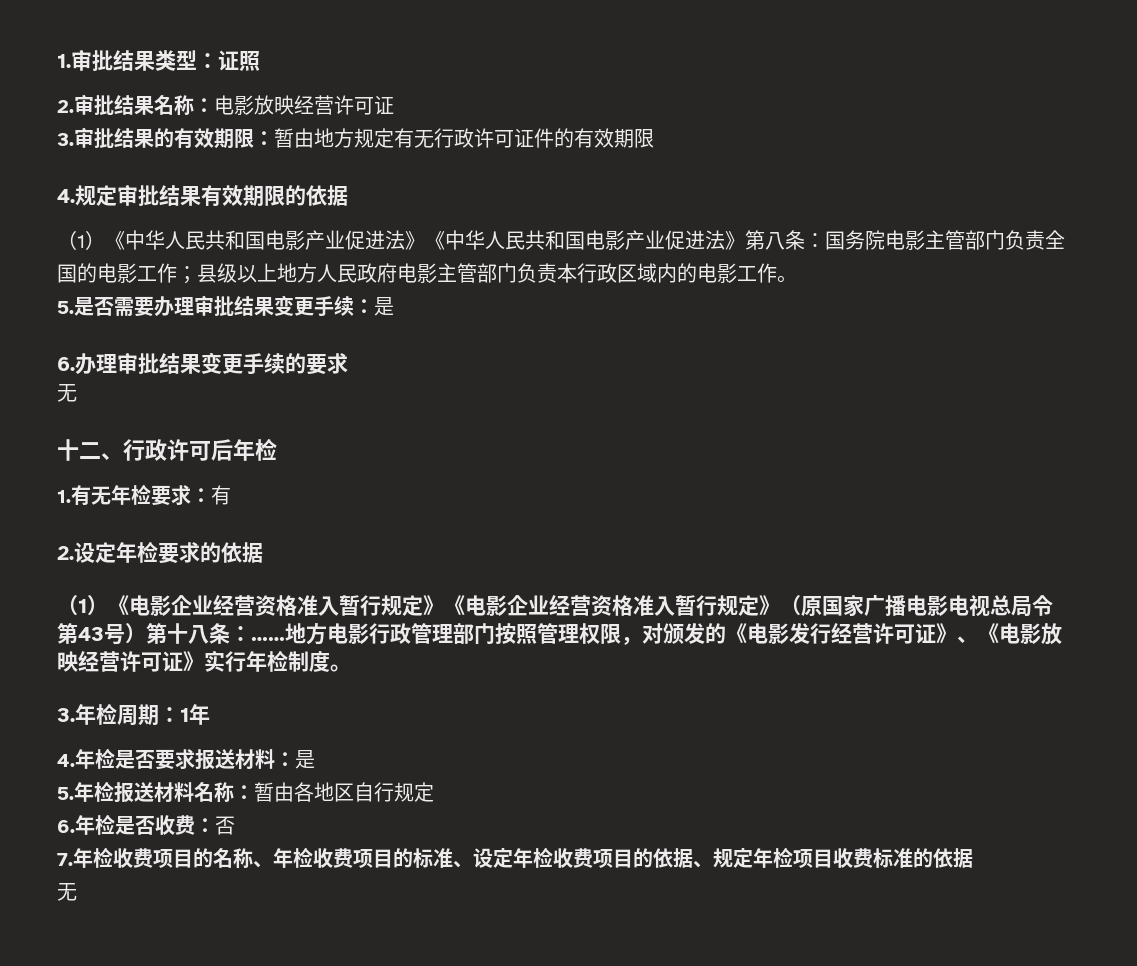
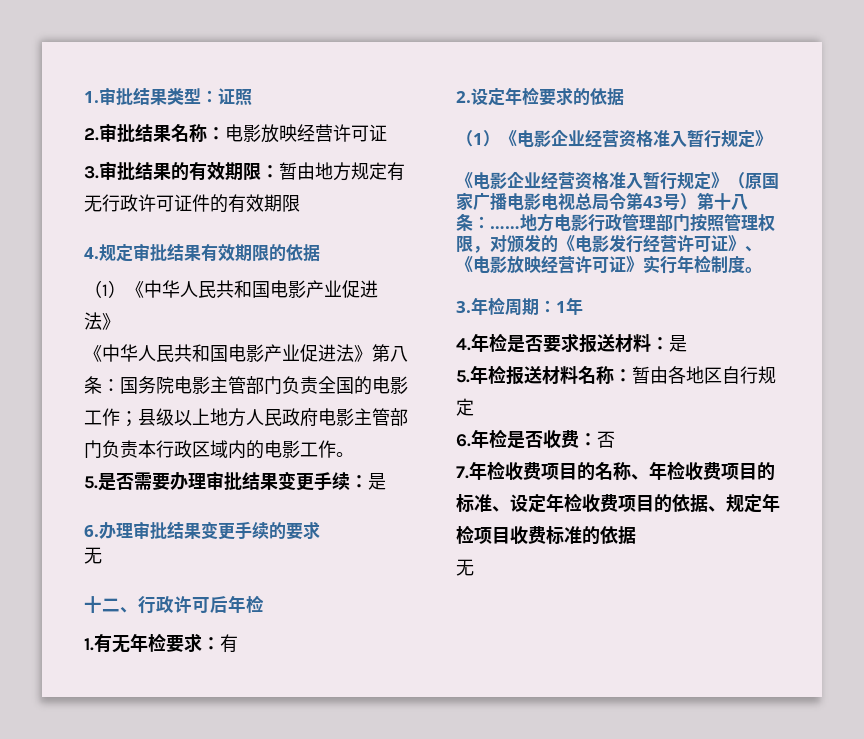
- （1）《中华人民共和国电影产业促进法》《中华人民共和国电影产业促进法》第八条：国务院电影主管部门负责全国的电影工作；县级以上地方人民政府电影主管部门负责本行政区域内的电影工作。
+ （1）《中华人民共和国电影产业促进法》
+ 《中华人民共和国电影产业促进法》第八条：国务院电影主管部门负责全国的电影工作；县级以上地方人民政府电影主管部门负责本行政区域内的电影工作。
- （1）《电影企业经营资格准入暂行规定》《电影企业经营资格准入暂行规定》（原国家广播电影电视总局令第43号）第十八条：……
+ （1）《电影企业经营资格准入暂行规定》
+ 《电影企业经营资格准入暂行规定》（原国家广播电影电视总局令第43号）第十八条：……

